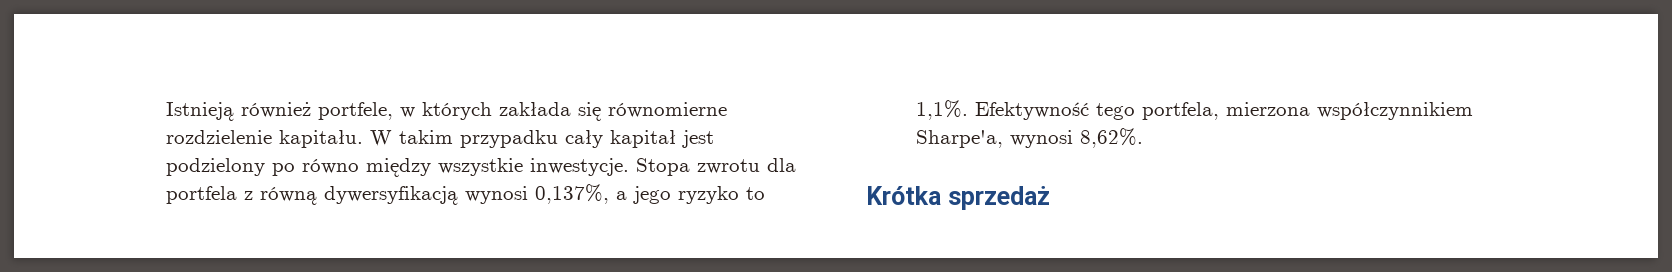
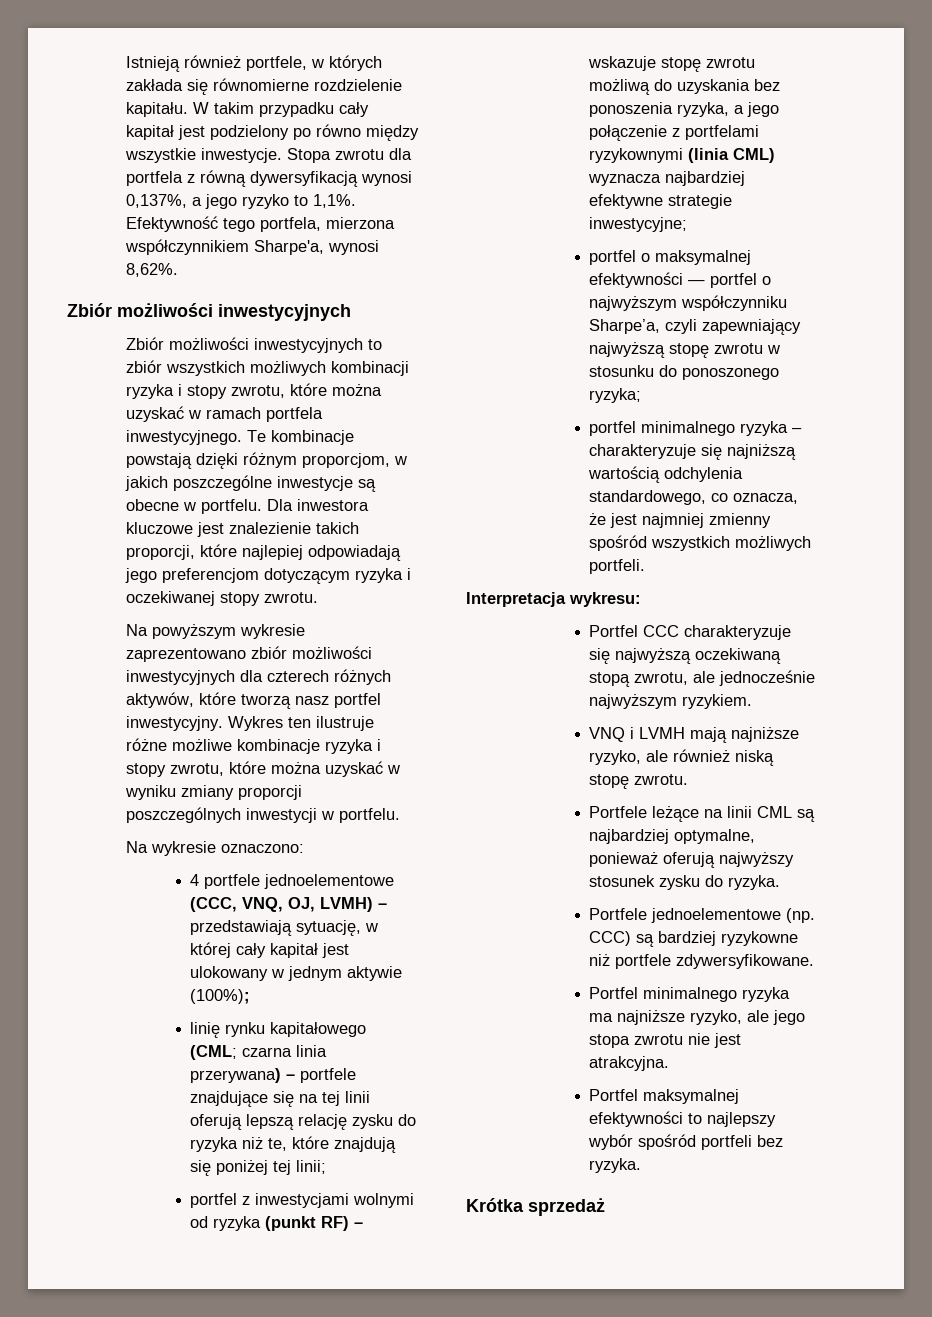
  Efektywność tego portfela, mierzona współczynnikiem Sharpe'a, wynosi 8,62%.
+ Zbiór możliwości inwestycyjnych
+ Zbiór możliwości inwestycyjnych to zbiór wszystkich możliwych kombinacji ryzyka i stopy zwrotu, które można uzyskać w ramach portfela inwestycyjnego. Te kombinacje powstają dzięki różnym proporcjom, w jakich poszczególne inwestycje są obecne w portfelu. Dla inwestora kluczowe jest znalezienie takich proporcji, które najlepiej odpowiadają jego preferencjom dotyczącym ryzyka i oczekiwanej stopy zwrotu.
+ Na powyższym wykresie zaprezentowano zbiór możliwości inwestycyjnych dla czterech różnych aktywów, które tworzą nasz portfel inwestycyjny. Wykres ten ilustruje różne możliwe kombinacje ryzyka i stopy zwrotu, które można uzyskać w wyniku zmiany proporcji poszczególnych inwestycji w portfelu.
+ Na wykresie oznaczono:
+ 4 portfele jednoelementowe (CCC, VNQ, OJ, LVMH) – przedstawiają sytuację, w której cały kapitał jest ulokowany w jednym aktywie (100%);
+ linię rynku kapitałowego (CML; czarna linia przerywana) – portfele znajdujące się na tej linii oferują lepszą relację zysku do ryzyka niż te, które znajdują się poniżej tej linii;
+ portfel z inwestycjami wolnymi od ryzyka (punkt RF) – wskazuje stopę zwrotu możliwą do uzyskania bez ponoszenia ryzyka, a jego połączenie z portfelami ryzykownymi (linia CML) wyznacza najbardziej efektywne strategie inwestycyjne;
+ portfel o maksymalnej efektywności — portfel o najwyższym współczynniku Sharpe’a, czyli zapewniający najwyższą stopę zwrotu w stosunku do ponoszonego ryzyka;
+ portfel minimalnego ryzyka – charakteryzuje się najniższą wartością odchylenia standardowego, co oznacza, że jest najmniej zmienny spośród wszystkich możliwych portfeli.
+ Interpretacja wykresu:
+ Portfel CCC charakteryzuje się najwyższą oczekiwaną stopą zwrotu, ale jednocześnie najwyższym ryzykiem.
+ VNQ i LVMH mają najniższe ryzyko, ale również niską stopę zwrotu.
+ Portfele leżące na linii CML są najbardziej optymalne, ponieważ oferują najwyższy stosunek zysku do ryzyka.
+ Portfele jednoelementowe (np. CCC) są bardziej ryzykowne niż portfele zdywersyfikowane.
+ Portfel minimalnego ryzyka ma najniższe ryzyko, ale jego stopa zwrotu nie jest atrakcyjna.
+ Portfel maksymalnej efektywności to najlepszy wybór spośród portfeli bez ryzyka.

